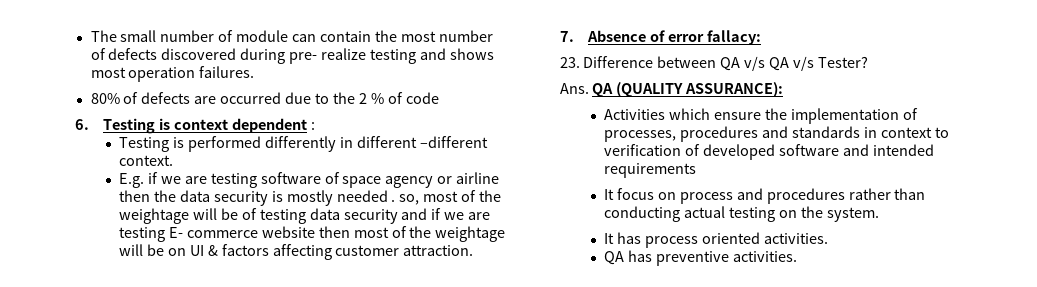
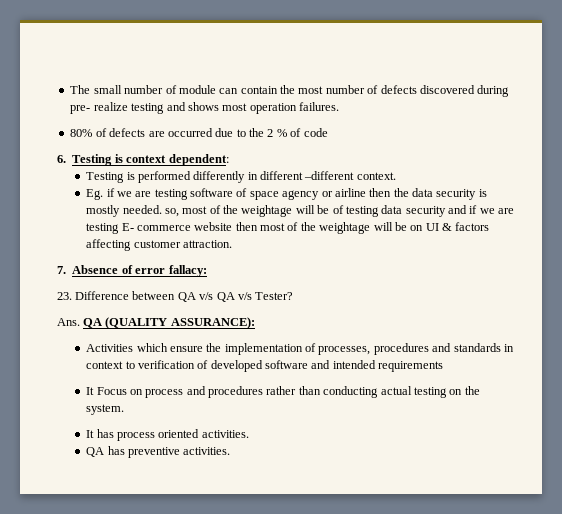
- 6. Testing is context dependent :
+ 6. Testing is context dependent:
- E.g. if we are testing software of space agency or airline then the data security is mostly needed . so, most of the weightage will be of testing data security and if we are testing E- commerce website then most of the weightage will be on UI & factors affecting customer attraction.
+ Eg. if we are testing software of space agency or airline then the data security is mostly needed. so, most of the weightage will be of testing data security and if we are testing E- commerce website then most of the weightage will be on UI & factors affecting customer attraction.
- It focus on process and procedures rather than conducting actual testing on the system.
+ It Focus on process and procedures rather than conducting actual testing on the system.

